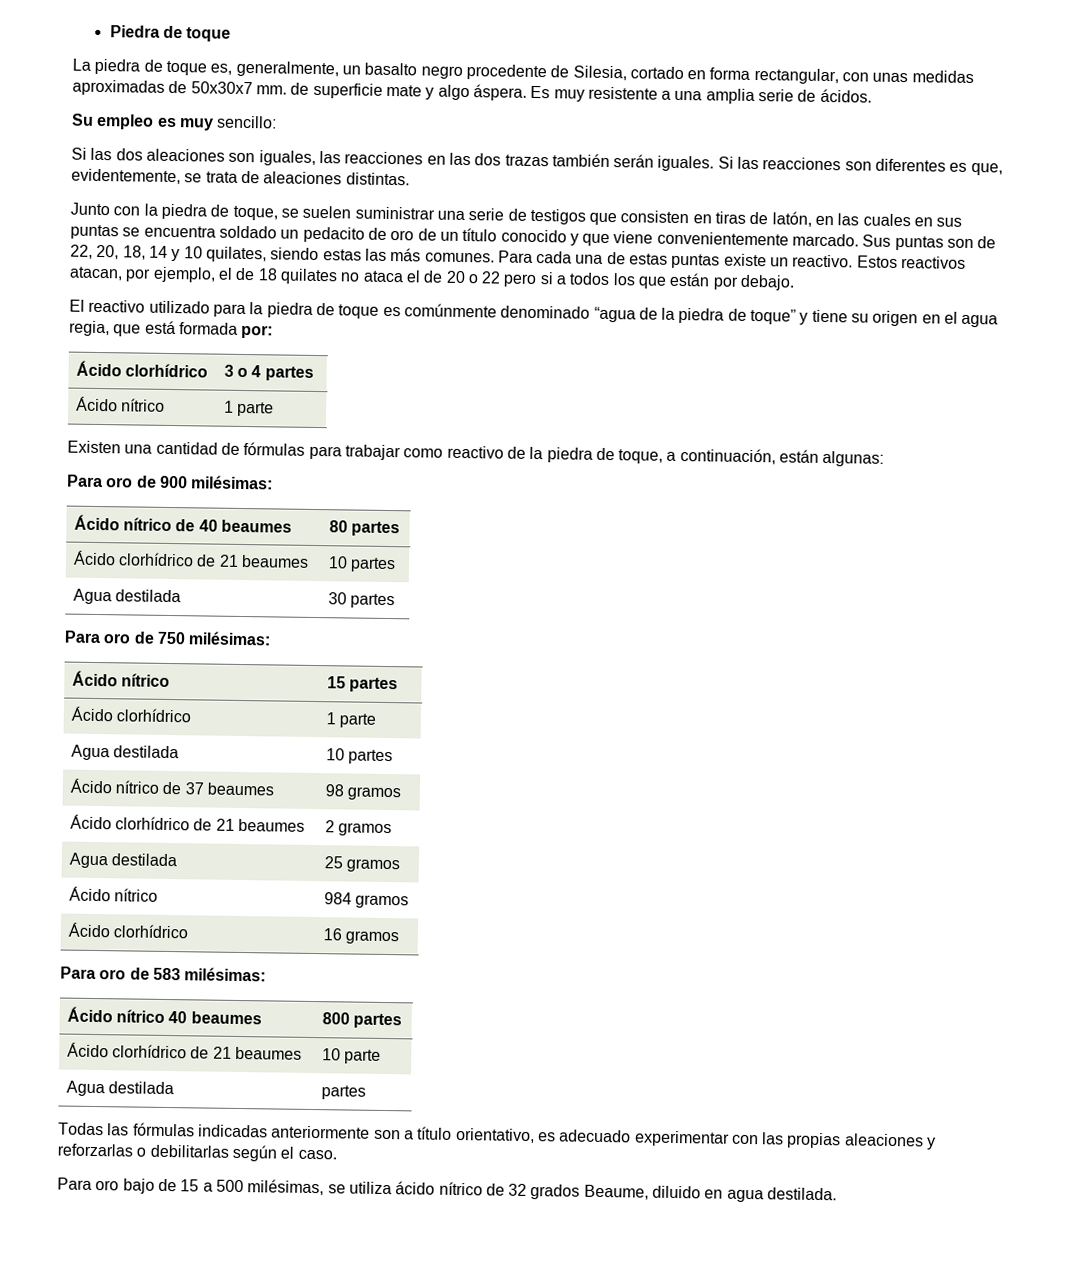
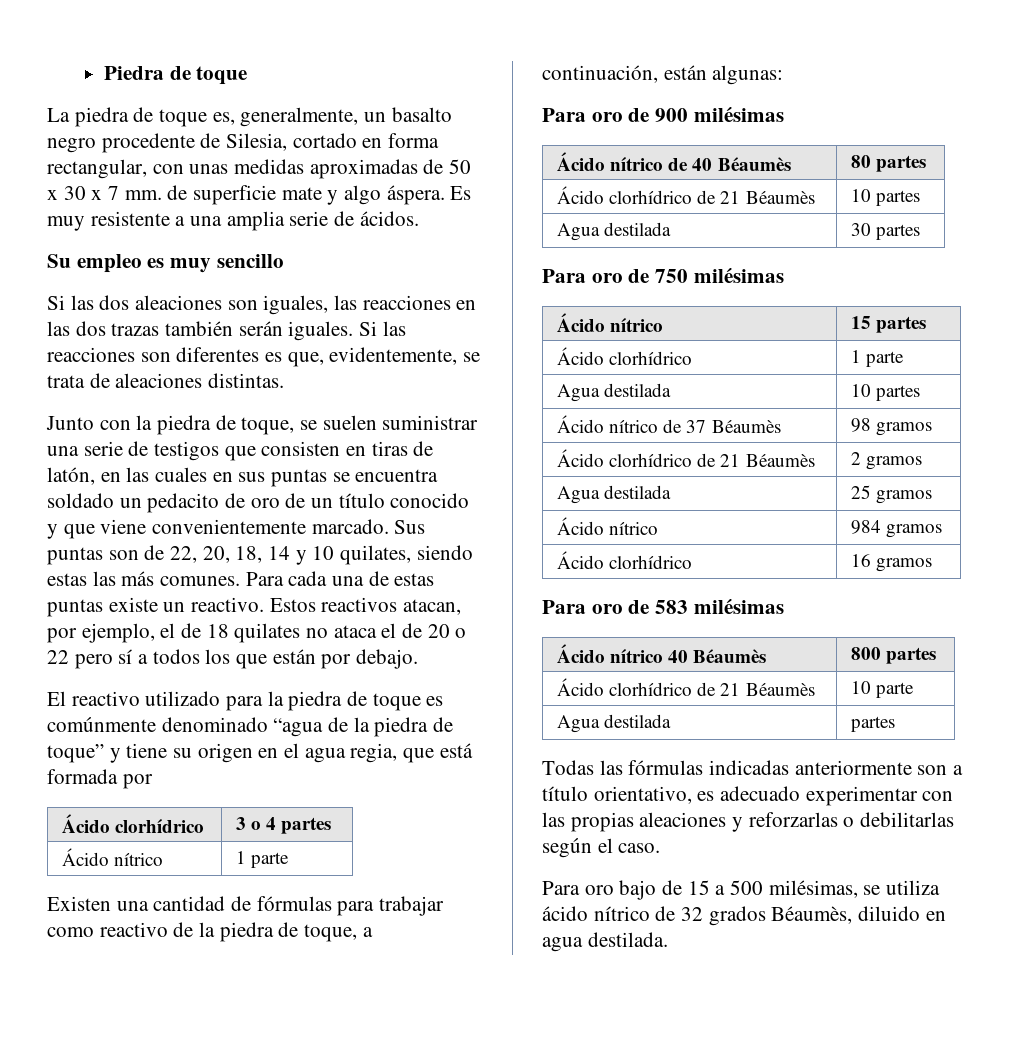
- La piedra de toque es, generalmente, un basalto negro procedente de Silesia, cortado en forma rectangular, con unas medidas aproximadas de 50x30x7 mm. de superficie mate y algo áspera.
+ La piedra de toque es, generalmente, un basalto negro procedente de Silesia, cortado en forma rectangular, con unas medidas aproximadas de 50 x 30 x 7 mm. de superficie mate y algo áspera.
- Su empleo es muy sencillo:
+ Su empleo es muy sencillo
- Estos reactivos atacan, por ejemplo, el de 18 quilates no ataca el de 20 o 22 pero si a todos los que están por debajo.
+ Estos reactivos atacan, por ejemplo, el de 18 quilates no ataca el de 20 o 22 pero sí a todos los que están por debajo.
- El reactivo utilizado para la piedra de toque es comúnmente denominado “agua de la piedra de toque” y tiene su origen en el agua regia, que está formada por:
+ El reactivo utilizado para la piedra de toque es comúnmente denominado “agua de la piedra de toque” y tiene su origen en el agua regia, que está formada por
- Para oro de 900 milésimas:
+ Para oro de 900 milésimas
- Ácido nítrico de 40 beaumes | 80 partes
+ Ácido nítrico de 40 Béaumès | 80 partes
- Ácido clorhídrico de 21 beaumes | 10 partes
+ Ácido clorhídrico de 21 Béaumès | 10 partes
- Para oro de 750 milésimas:
+ Para oro de 750 milésimas
- Ácido nítrico de 37 beaumes | 98 gramos
+ Ácido nítrico de 37 Béaumès | 98 gramos
- Ácido clorhídrico de 21 beaumes | 2 gramos
+ Ácido clorhídrico de 21 Béaumès | 2 gramos
- Para oro de 583 milésimas:
+ Para oro de 583 milésimas
- Ácido nítrico 40 beaumes | 800 partes
+ Ácido nítrico 40 Béaumès | 800 partes
- Ácido clorhídrico de 21 beaumes | 10 parte
+ Ácido clorhídrico de 21 Béaumès | 10 parte
- Para oro bajo de 15 a 500 milésimas, se utiliza ácido nítrico de 32 grados Beaume, diluido en agua destilada.
+ Para oro bajo de 15 a 500 milésimas, se utiliza ácido nítrico de 32 grados Béaumès, diluido en agua destilada.

